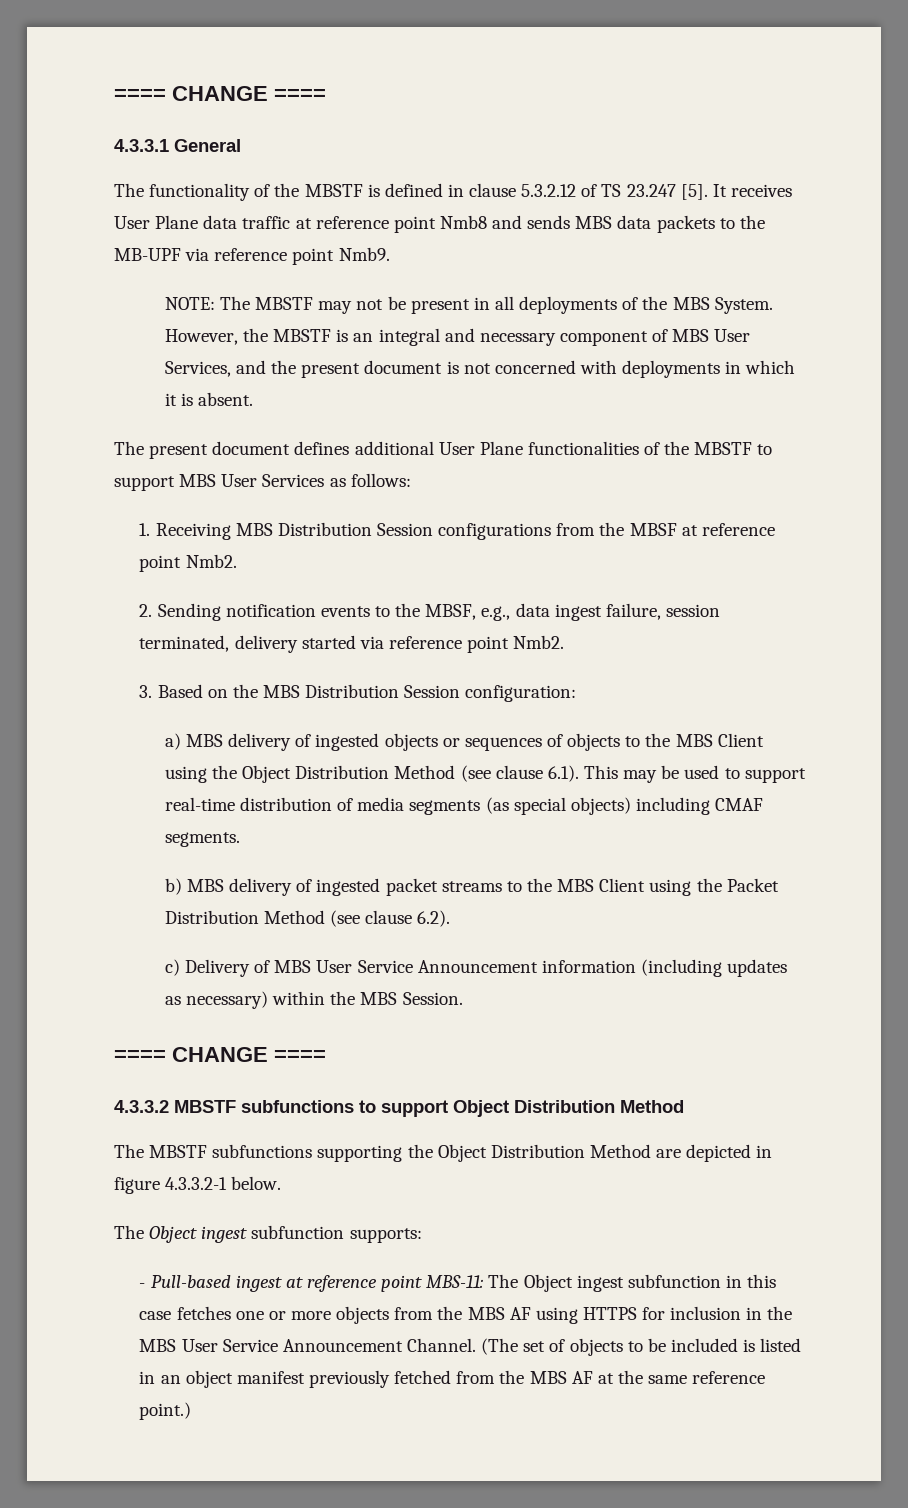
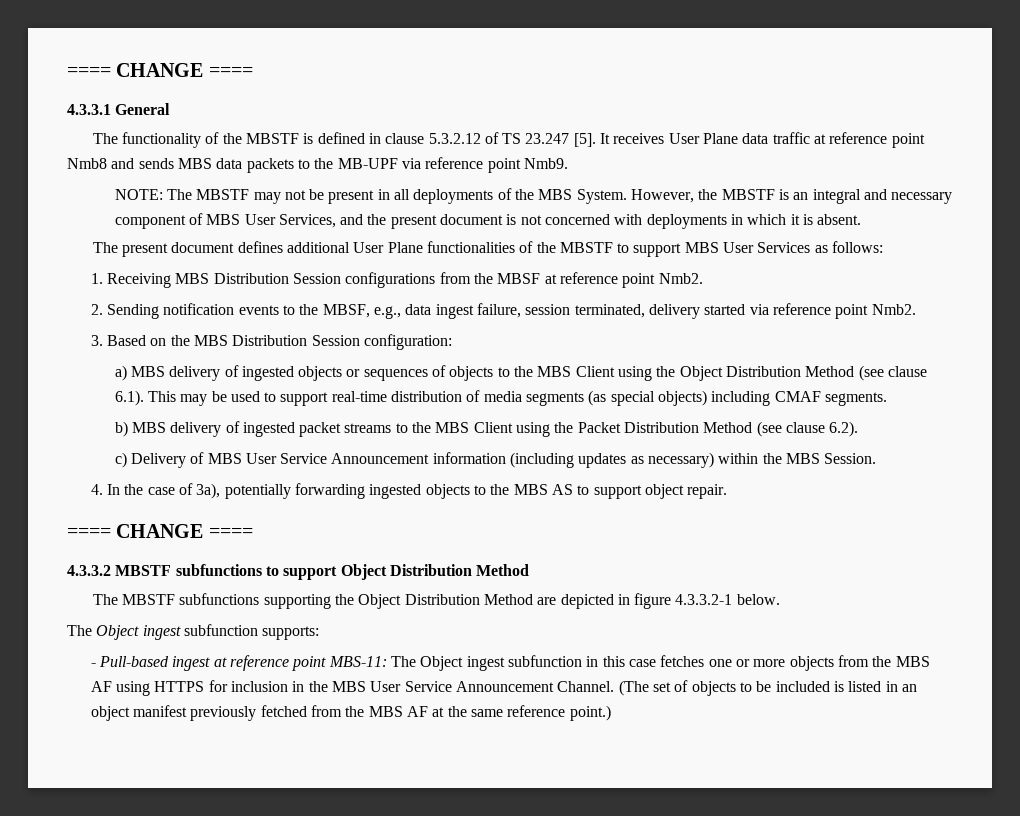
+ 4. In the case of 3a), potentially forwarding ingested objects to the MBS AS to support object repair.

